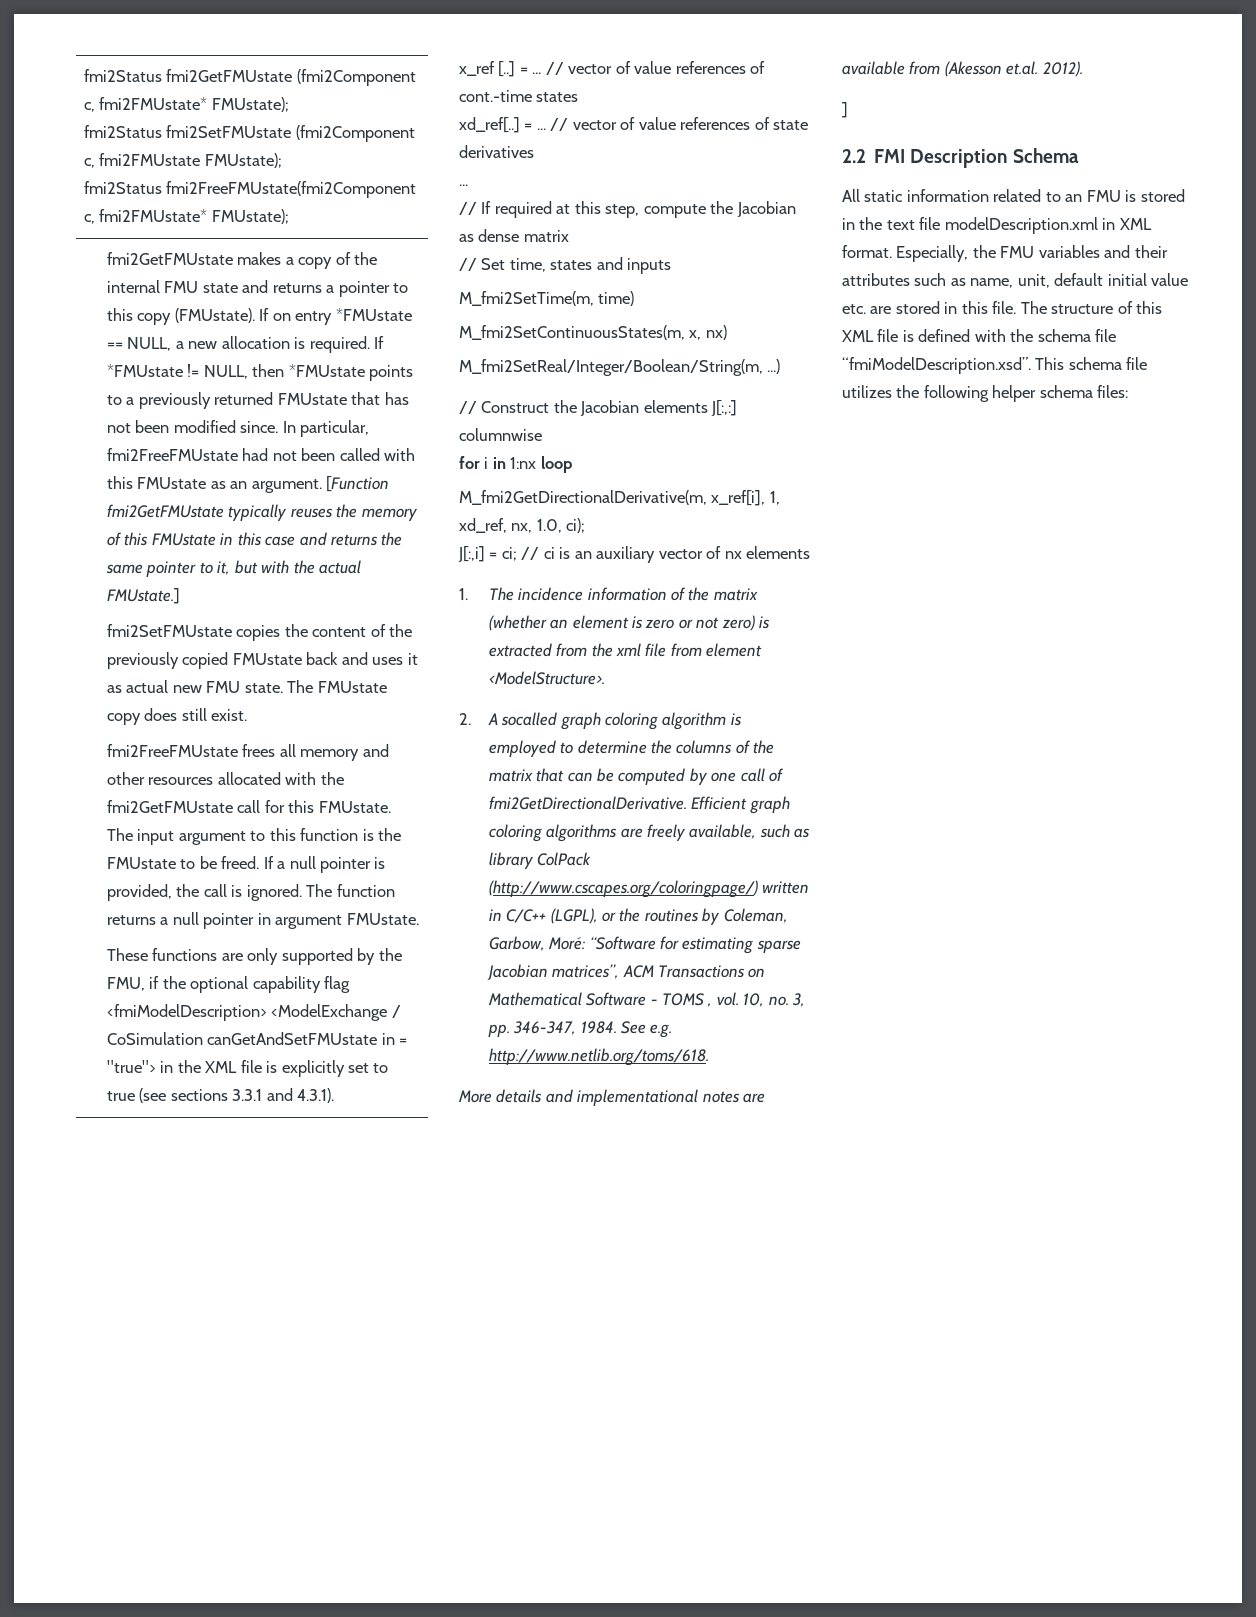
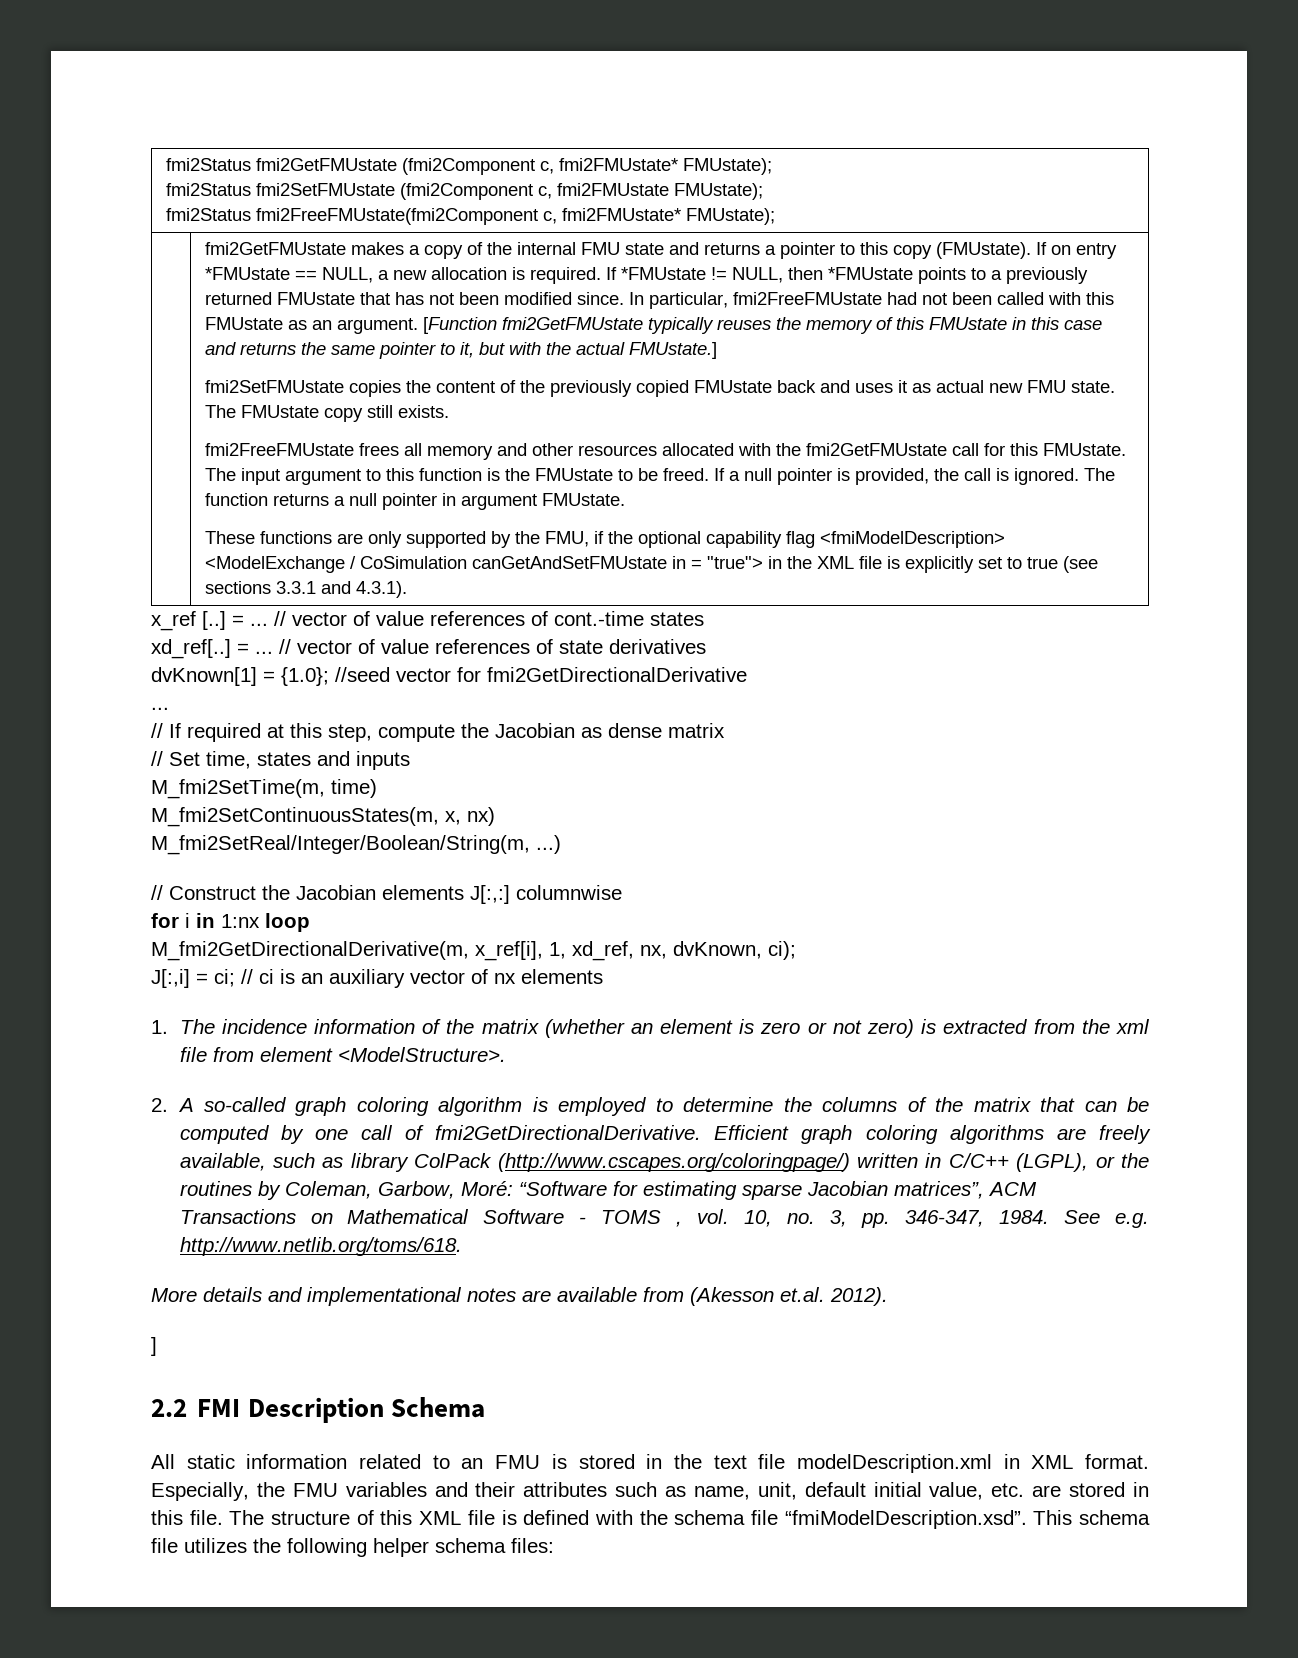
- The FMUstate copy does still exist.
+ The FMUstate copy still exists.
+ dvKnown[1] = {1.0}; //seed vector for fmi2GetDirectionalDerivative
- M_fmi2GetDirectionalDerivative(m, x_ref[i], 1, xd_ref, nx, 1.0, ci);
+ M_fmi2GetDirectionalDerivative(m, x_ref[i], 1, xd_ref, nx, dvKnown, ci);
- 2. A socalled graph coloring algorithm is employed to determine the columns of the matrix that can be computed by one call of fmi2GetDirectionalDerivative.
+ 2. A so-called graph coloring algorithm is employed to determine the columns of the matrix that can be computed by one call of fmi2GetDirectionalDerivative.
- Especially, the FMU variables and their attributes such as name, unit, default initial value etc. are stored in this file.
+ Especially, the FMU variables and their attributes such as name, unit, default initial value, etc. are stored in this file.

